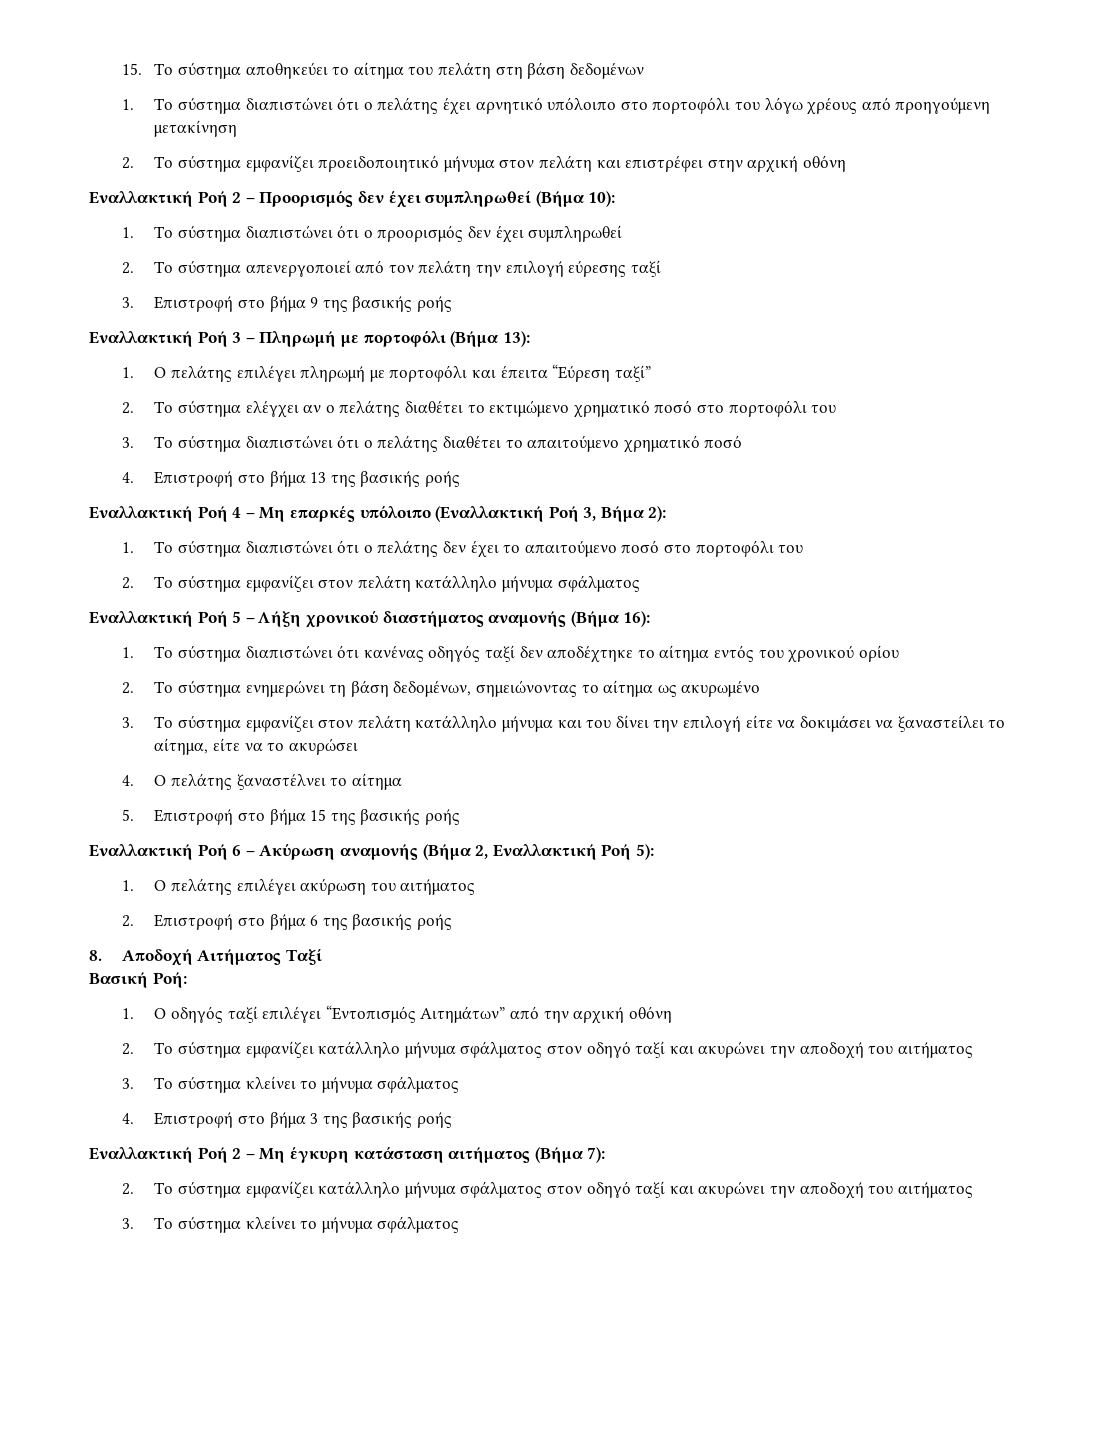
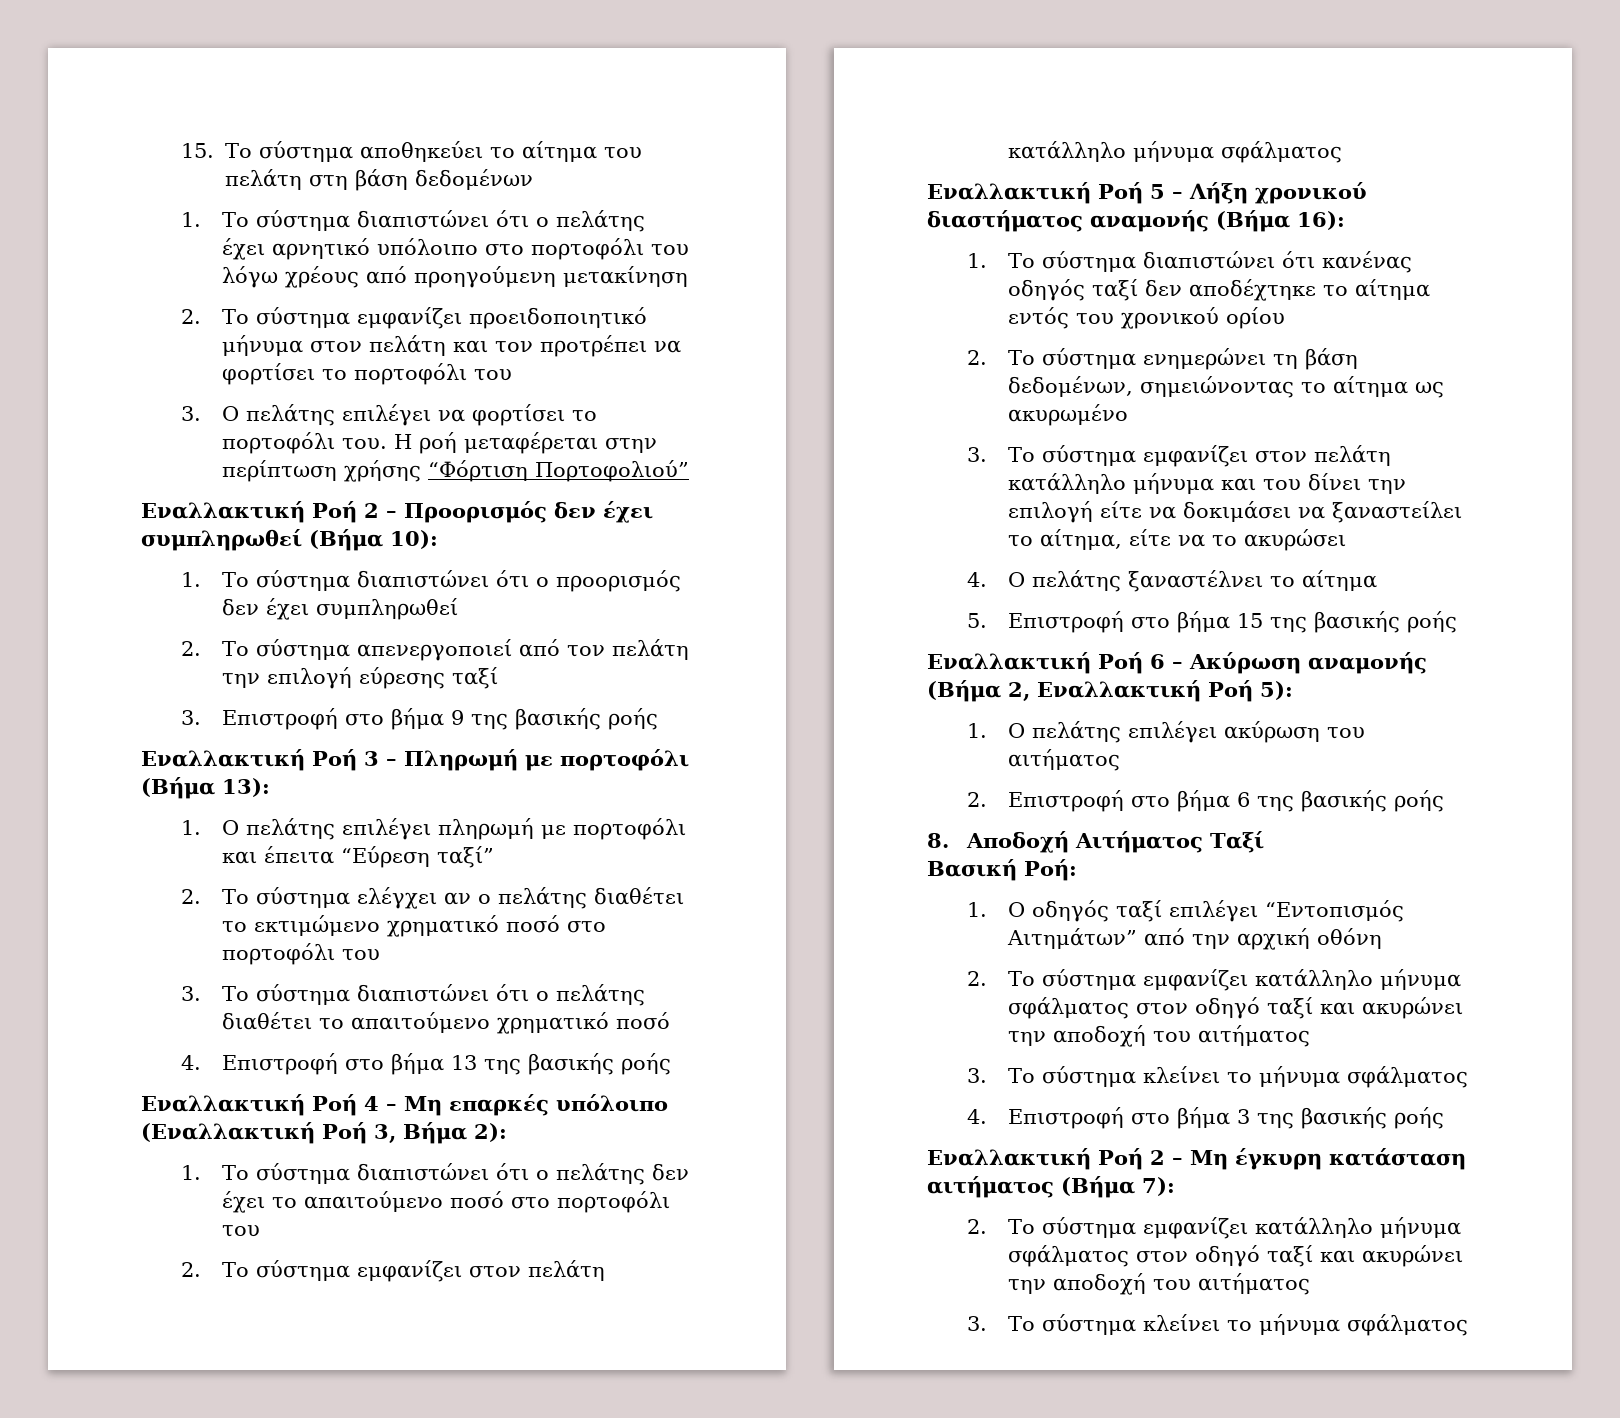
- 2. Το σύστημα εμφανίζει προειδοποιητικό μήνυμα στον πελάτη και επιστρέφει στην αρχική οθόνη
+ 2. Το σύστημα εμφανίζει προειδοποιητικό μήνυμα στον πελάτη και τον προτρέπει να φορτίσει το πορτοφόλι του
+ 3. Ο πελάτης επιλέγει να φορτίσει το πορτοφόλι του. Η ροή μεταφέρεται στην περίπτωση χρήσης “Φόρτιση Πορτοφολιού”

